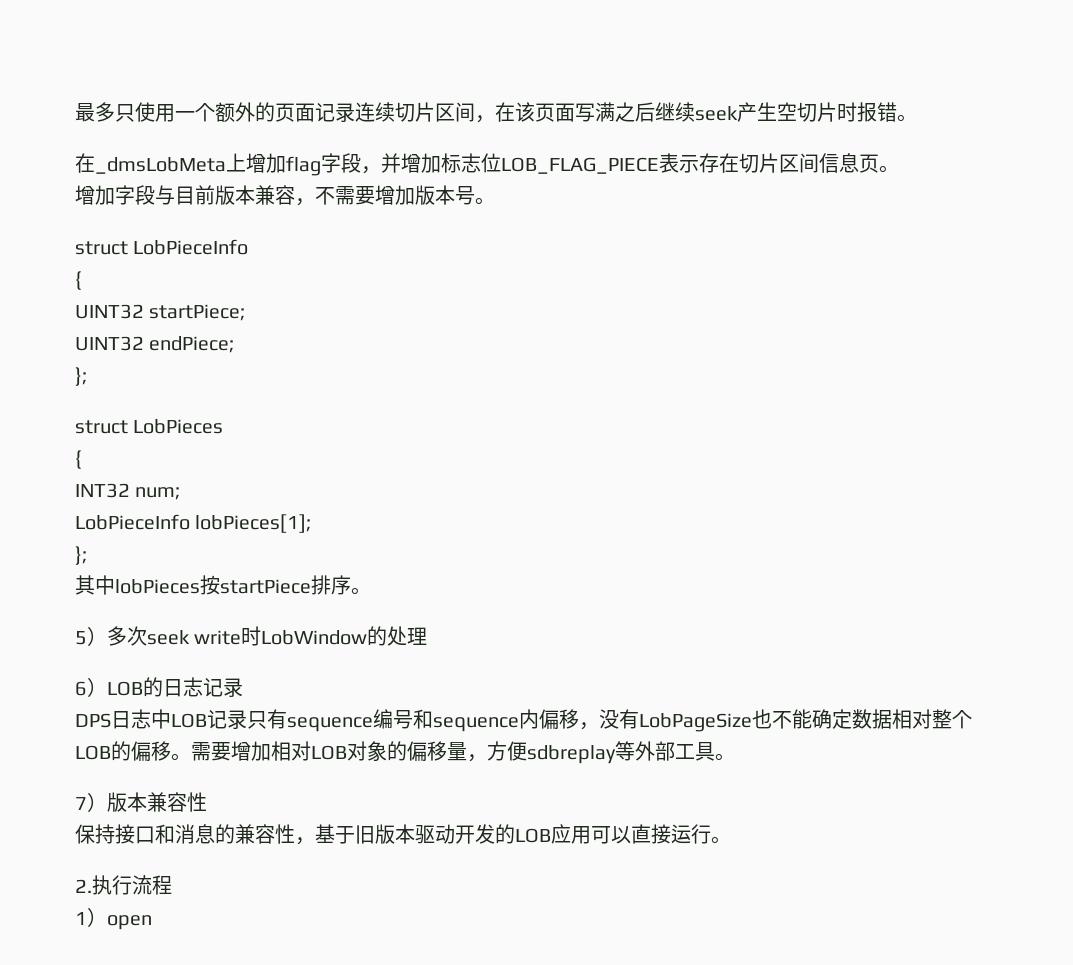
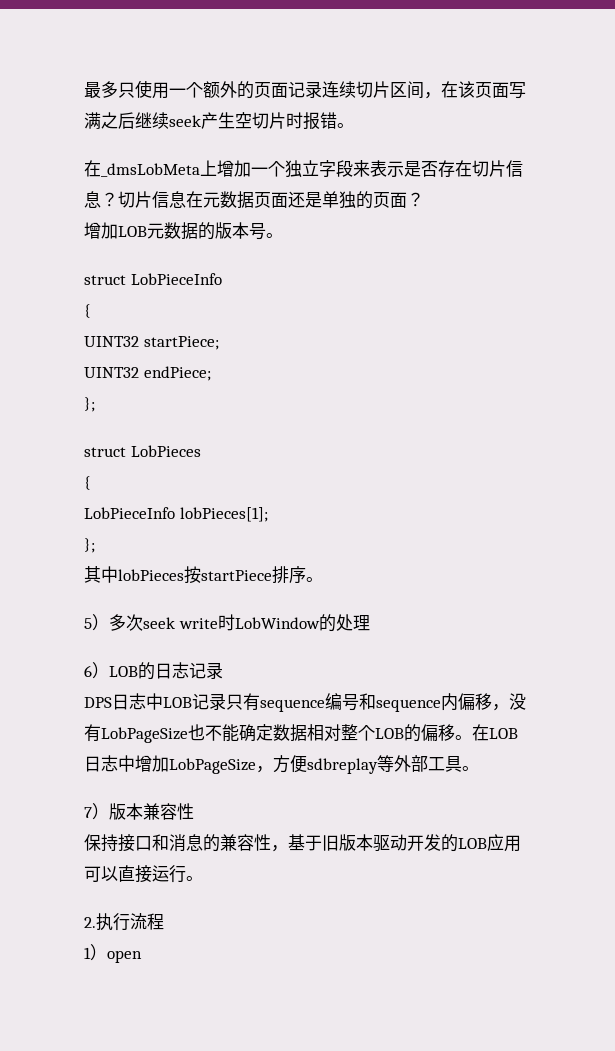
- 在_dmsLobMeta上增加flag字段，并增加标志位LOB_FLAG_PIECE表示存在切片区间信息页。
- 增加字段与目前版本兼容，不需要增加版本号。
+ 在_dmsLobMeta上增加一个独立字段来表示是否存在切片信息？切片信息在元数据页面还是单独的页面？
+ 增加LOB元数据的版本号。
- INT32 num;
- 需要增加相对LOB对象的偏移量，方便sdbreplay等外部工具。
+ 在LOB日志中增加LobPageSize，方便sdbreplay等外部工具。

